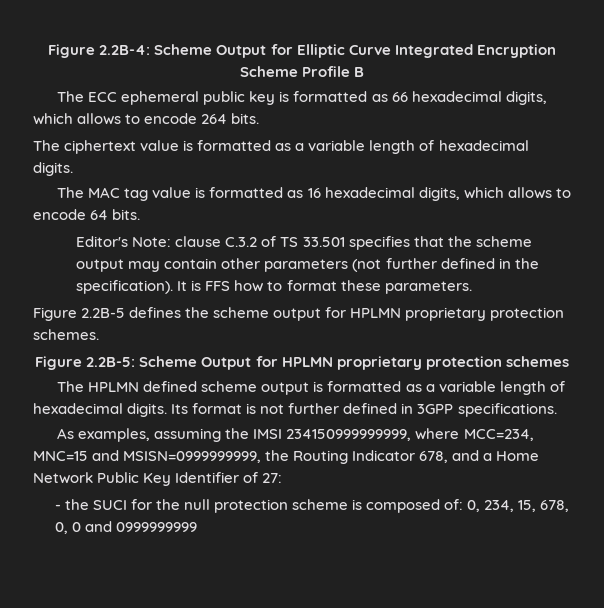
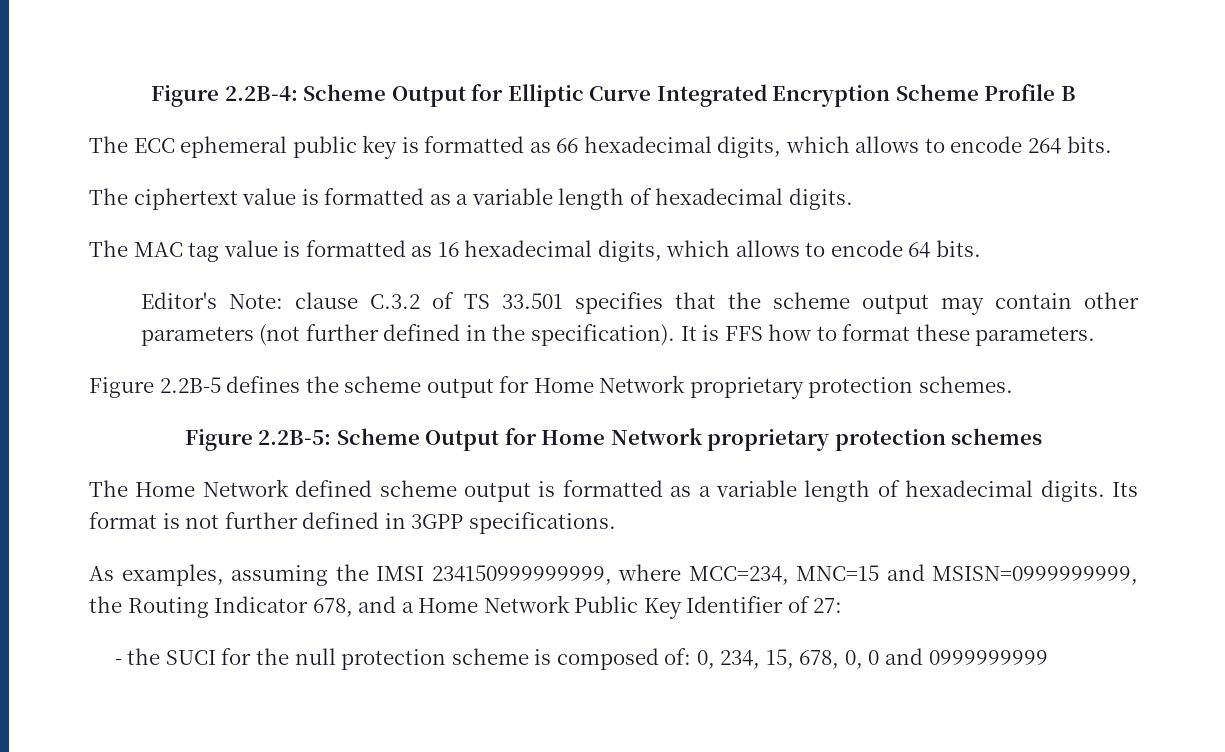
- Figure 2.2B-5 defines the scheme output for HPLMN proprietary protection schemes.
+ Figure 2.2B-5 defines the scheme output for Home Network proprietary protection schemes.
- Figure 2.2B-5: Scheme Output for HPLMN proprietary protection schemes
+ Figure 2.2B-5: Scheme Output for Home Network proprietary protection schemes
- The HPLMN defined scheme output is formatted as a variable length of hexadecimal digits.
+ The Home Network defined scheme output is formatted as a variable length of hexadecimal digits.

